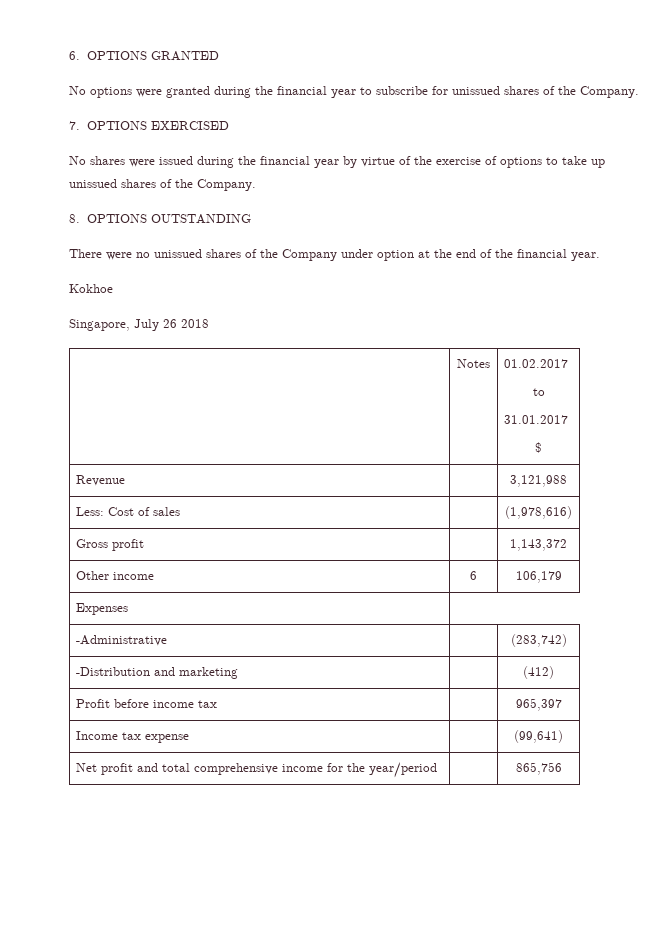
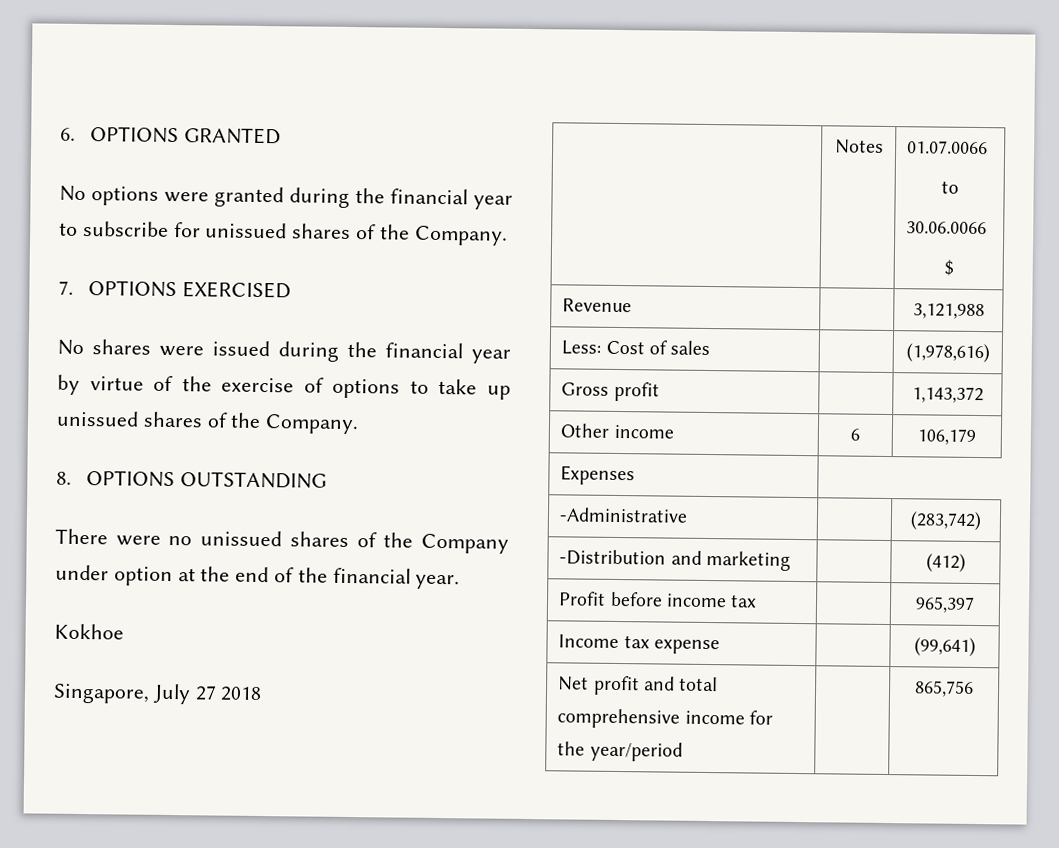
- Singapore, July 26 2018
+ Singapore, July 27 2018
- | Notes | 01.02.2017
+ | Notes | 01.07.0066
  to
- 31.01.2017
+ 30.06.0066

